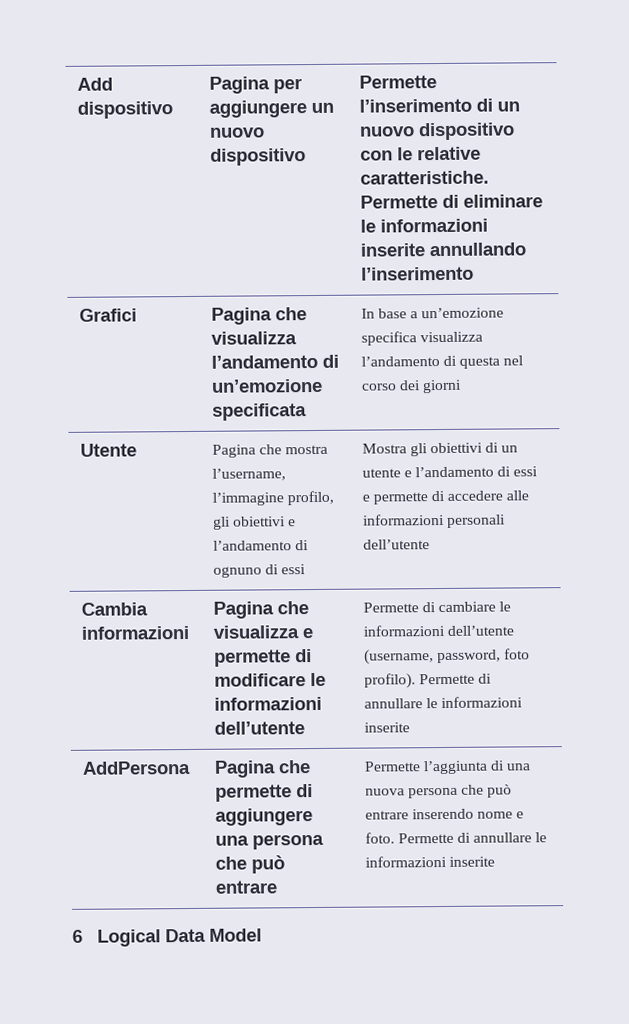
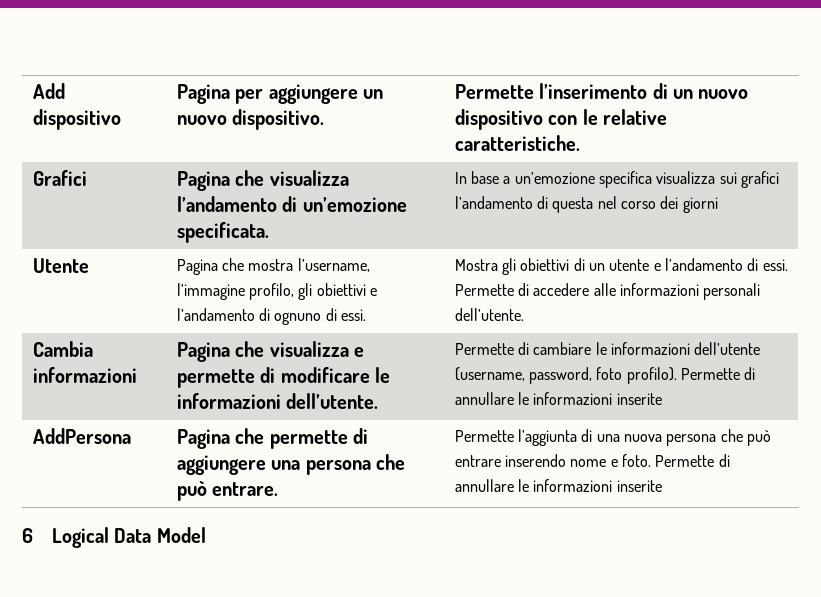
- Add dispositivo | Pagina per aggiungere un nuovo dispositivo | Permette l’inserimento di un nuovo dispositivo con le relative caratteristiche. Permette di eliminare le informazioni inserite annullando l’inserimento
+ Add dispositivo | Pagina per aggiungere un nuovo dispositivo. | Permette l’inserimento di un nuovo dispositivo con le relative caratteristiche.
- Grafici | Pagina che visualizza l’andamento di un’emozione specificata | In base a un’emozione specifica visualizza l’andamento di questa nel corso dei giorni
+ Grafici | Pagina che visualizza l’andamento di un’emozione specificata. | In base a un’emozione specifica visualizza sui grafici l’andamento di questa nel corso dei giorni
- Utente | Pagina che mostra l’username, l’immagine profilo, gli obiettivi e l’andamento di ognuno di essi | Mostra gli obiettivi di un utente e l’andamento di essi e permette di accedere alle informazioni personali dell’utente
+ Utente | Pagina che mostra l’username, l’immagine profilo, gli obiettivi e l’andamento di ognuno di essi. | Mostra gli obiettivi di un utente e l’andamento di essi. Permette di accedere alle informazioni personali dell’utente.
- Cambia informazioni | Pagina che visualizza e permette di modificare le informazioni dell’utente | Permette di cambiare le informazioni dell’utente (username, password, foto profilo). Permette di annullare le informazioni inserite
+ Cambia informazioni | Pagina che visualizza e permette di modificare le informazioni dell’utente. | Permette di cambiare le informazioni dell’utente (username, password, foto profilo). Permette di annullare le informazioni inserite
- AddPersona | Pagina che permette di aggiungere una persona che può entrare | Permette l’aggiunta di una nuova persona che può entrare inserendo nome e foto. Permette di annullare le informazioni inserite
+ AddPersona | Pagina che permette di aggiungere una persona che può entrare. | Permette l’aggiunta di una nuova persona che può entrare inserendo nome e foto. Permette di annullare le informazioni inserite

